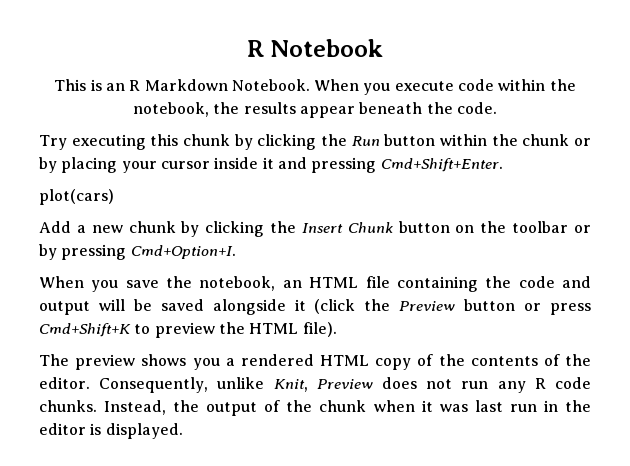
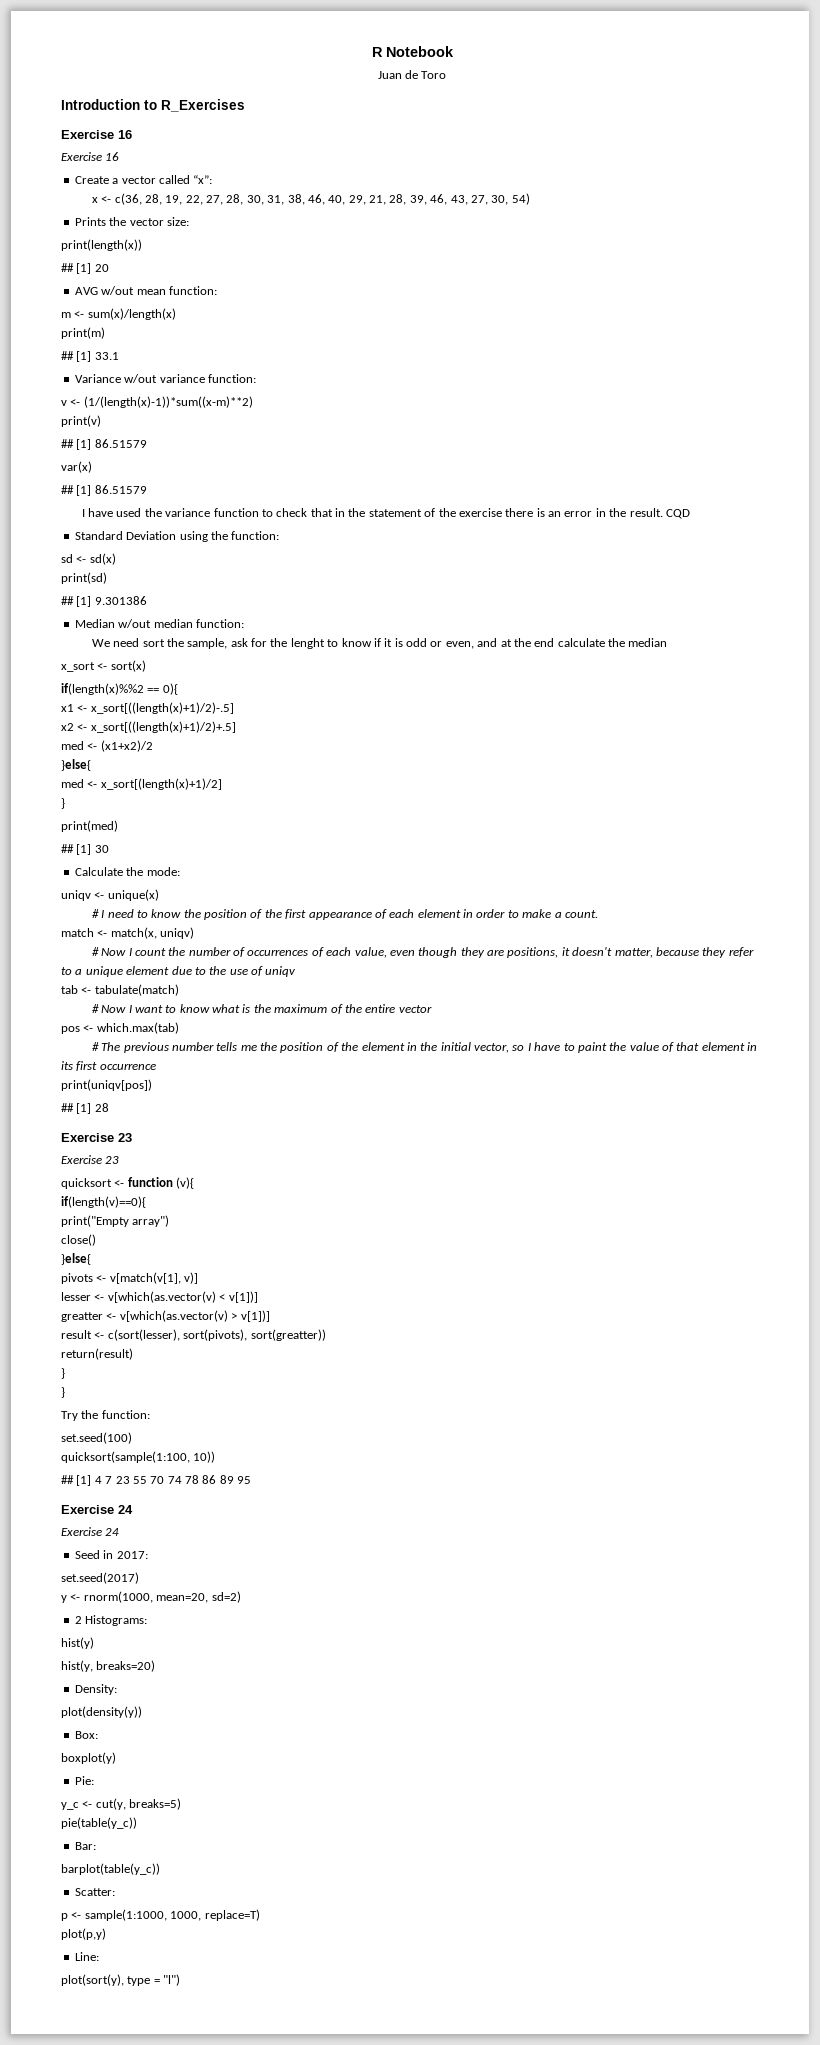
- This is an R Markdown Notebook. When you execute code within the notebook, the results appear beneath the code.
- Try executing this chunk by clicking the Run button within the chunk or by placing your cursor inside it and pressing Cmd+Shift+Enter.
- plot(cars)
- Add a new chunk by clicking the Insert Chunk button on the toolbar or by pressing Cmd+Option+I.
- When you save the notebook, an HTML file containing the code and output will be saved alongside it (click the Preview button or press Cmd+Shift+K to preview the HTML file).
- The preview shows you a rendered HTML copy of the contents of the editor. Consequently, unlike Knit, Preview does not run any R code chunks. Instead, the output of the chunk when it was last run in the editor is displayed.
+ Juan de Toro
+ Introduction to R_Exercises
+ Exercise 16
+ Exercise 16
+ Create a vector called “x”:
+ x <- c(36, 28, 19, 22, 27, 28, 30, 31, 38, 46, 40, 29, 21, 28, 39, 46, 43, 27, 30, 54)
+ Prints the vector size:
+ print(length(x))
+ ## [1] 20
+ AVG w/out mean function:
+ m <- sum(x)/length(x)
+ print(m)
+ ## [1] 33.1
+ Variance w/out variance function:
+ v <- (1/(length(x)-1))*sum((x-m)**2)
+ print(v)
+ ## [1] 86.51579
+ var(x)
+ ## [1] 86.51579
+ I have used the variance function to check that in the statement of the exercise there is an error in the result. CQD
+ Standard Deviation using the function:
+ sd <- sd(x)
+ print(sd)
+ ## [1] 9.301386
+ Median w/out median function:
+ We need sort the sample, ask for the lenght to know if it is odd or even, and at the end calculate the median
+ x_sort <- sort(x)
+ if(length(x)%%2 == 0){
+ x1 <- x_sort[((length(x)+1)/2)-.5]
+ x2 <- x_sort[((length(x)+1)/2)+.5]
+ med <- (x1+x2)/2
+ }else{
+ med <- x_sort[(length(x)+1)/2]
+ }
+ print(med)
+ ## [1] 30
+ Calculate the mode:
+ uniqv <- unique(x)
+ # I need to know the position of the first appearance of each element in order to make a count.
+ match <- match(x, uniqv)
+ # Now I count the number of occurrences of each value, even though they are positions, it doesn't matter, because they refer to a unique element due to the use of uniqv
+ tab <- tabulate(match)
+ # Now I want to know what is the maximum of the entire vector
+ pos <- which.max(tab)
+ # The previous number tells me the position of the element in the initial vector, so I have to paint the value of that element in its first occurrence
+ print(uniqv[pos])
+ ## [1] 28
+ Exercise 23
+ Exercise 23
+ quicksort <- function (v){
+ if(length(v)==0){
+ print("Empty array")
+ close()
+ }else{
+ pivots <- v[match(v[1], v)]
+ lesser <- v[which(as.vector(v) < v[1])]
+ greatter <- v[which(as.vector(v) > v[1])]
+ result <- c(sort(lesser), sort(pivots), sort(greatter))
+ return(result)
+ }
+ }
+ Try the function:
+ set.seed(100)
+ quicksort(sample(1:100, 10))
+ ## [1] 4 7 23 55 70 74 78 86 89 95
+ Exercise 24
+ Exercise 24
+ Seed in 2017:
+ set.seed(2017)
+ y <- rnorm(1000, mean=20, sd=2)
+ 2 Histograms:
+ hist(y)
+ hist(y, breaks=20)
+ Density:
+ plot(density(y))
+ Box:
+ boxplot(y)
+ Pie:
+ y_c <- cut(y, breaks=5)
+ pie(table(y_c))
+ Bar:
+ barplot(table(y_c))
+ Scatter:
+ p <- sample(1:1000, 1000, replace=T)
+ plot(p,y)
+ Line:
+ plot(sort(y), type = "l")

